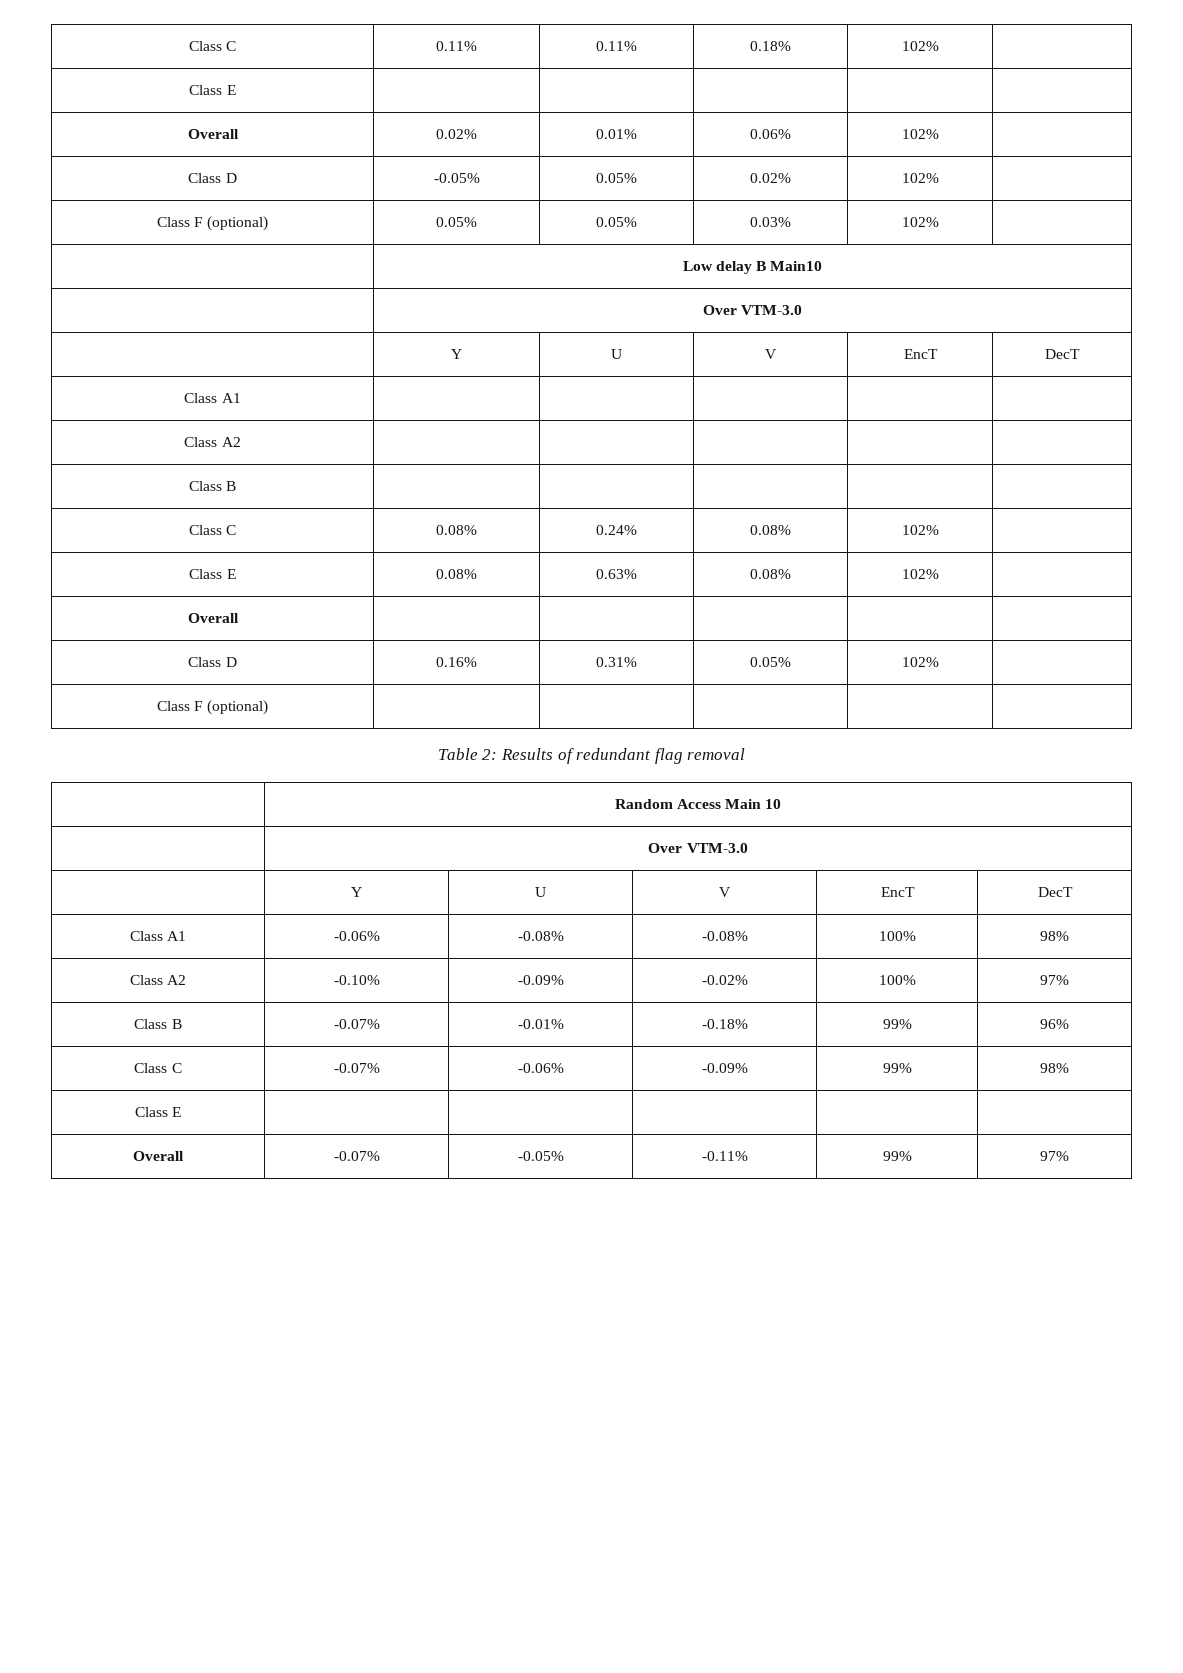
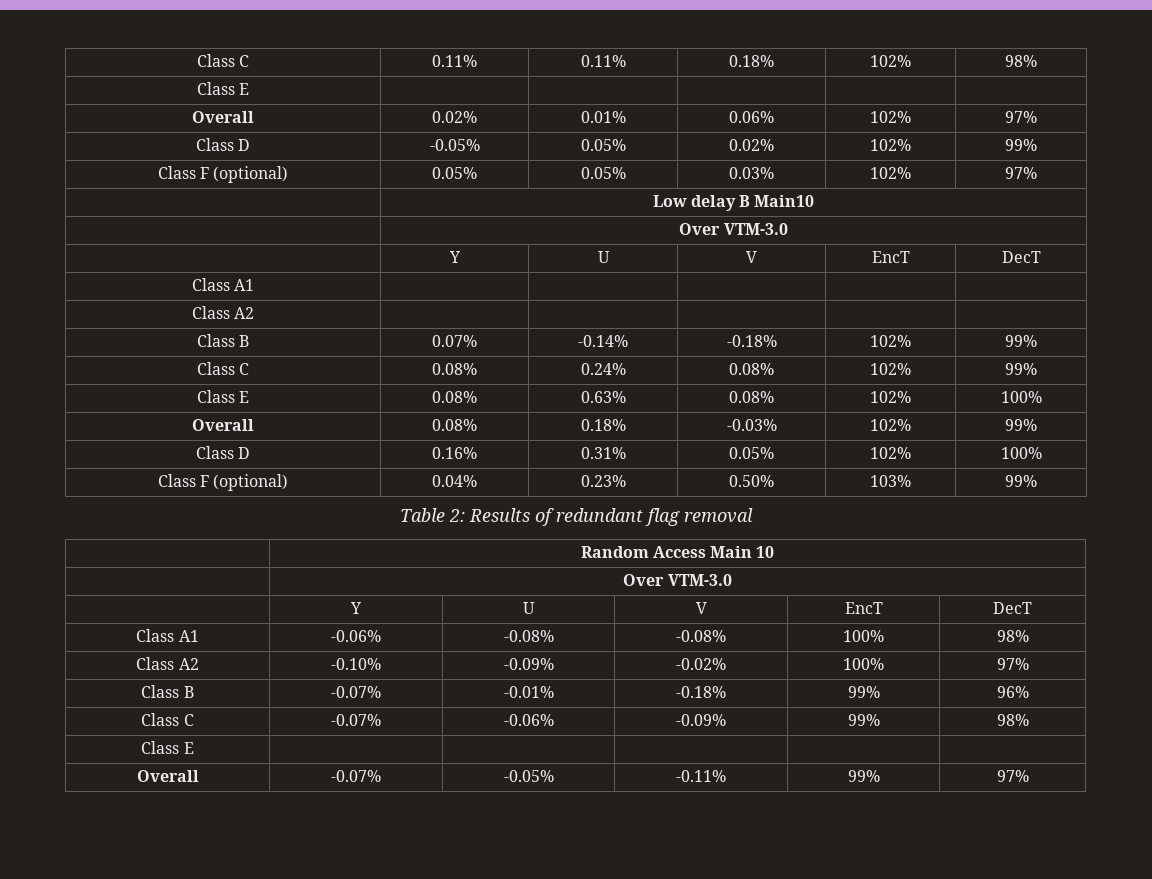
- Class C | 0.11% | 0.11% | 0.18% | 102% |
+ Class C | 0.11% | 0.11% | 0.18% | 102% | 98%
- Overall | 0.02% | 0.01% | 0.06% | 102% |
+ Overall | 0.02% | 0.01% | 0.06% | 102% | 97%
- Class D | -0.05% | 0.05% | 0.02% | 102% |
+ Class D | -0.05% | 0.05% | 0.02% | 102% | 99%
- Class F (optional) | 0.05% | 0.05% | 0.03% | 102% |
+ Class F (optional) | 0.05% | 0.05% | 0.03% | 102% | 97%
- Class B | | | | |
+ Class B | 0.07% | -0.14% | -0.18% | 102% | 99%
- Class C | 0.08% | 0.24% | 0.08% | 102% |
+ Class C | 0.08% | 0.24% | 0.08% | 102% | 99%
- Class E | 0.08% | 0.63% | 0.08% | 102% |
- Overall | | | | |
+ Class E | 0.08% | 0.63% | 0.08% | 102% | 100%
+ Overall | 0.08% | 0.18% | -0.03% | 102% | 99%
- Class D | 0.16% | 0.31% | 0.05% | 102% |
- Class F (optional) | | | | |
+ Class D | 0.16% | 0.31% | 0.05% | 102% | 100%
+ Class F (optional) | 0.04% | 0.23% | 0.50% | 103% | 99%

